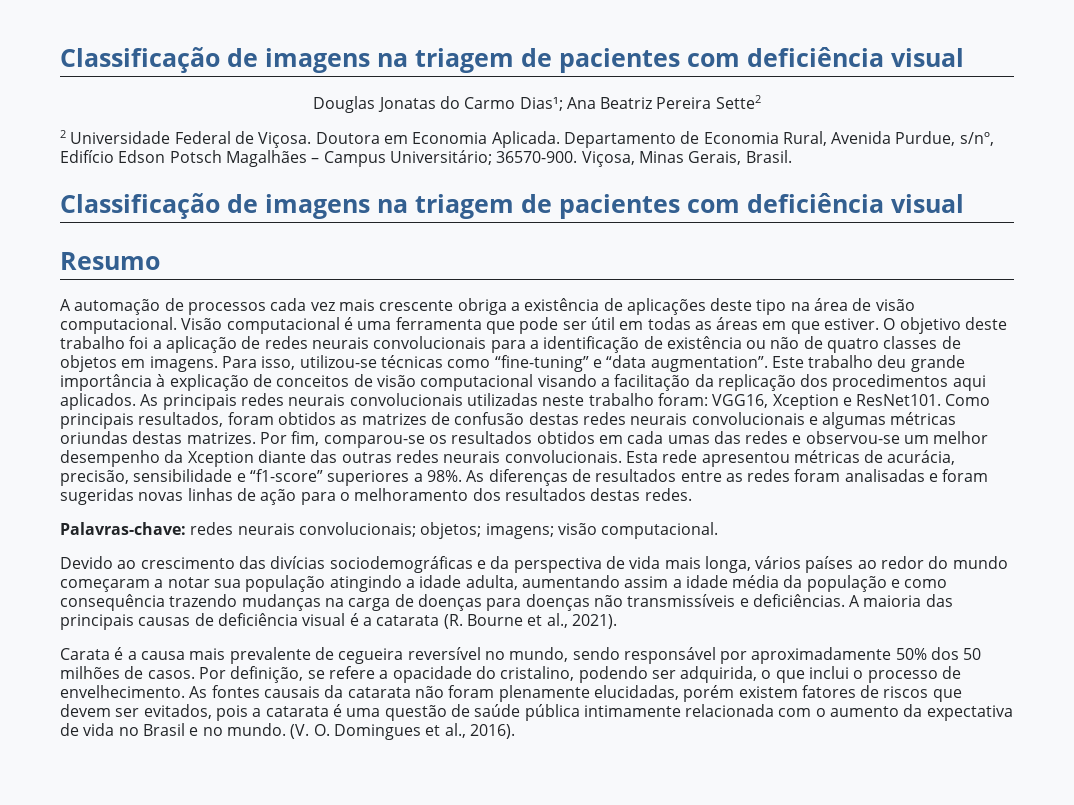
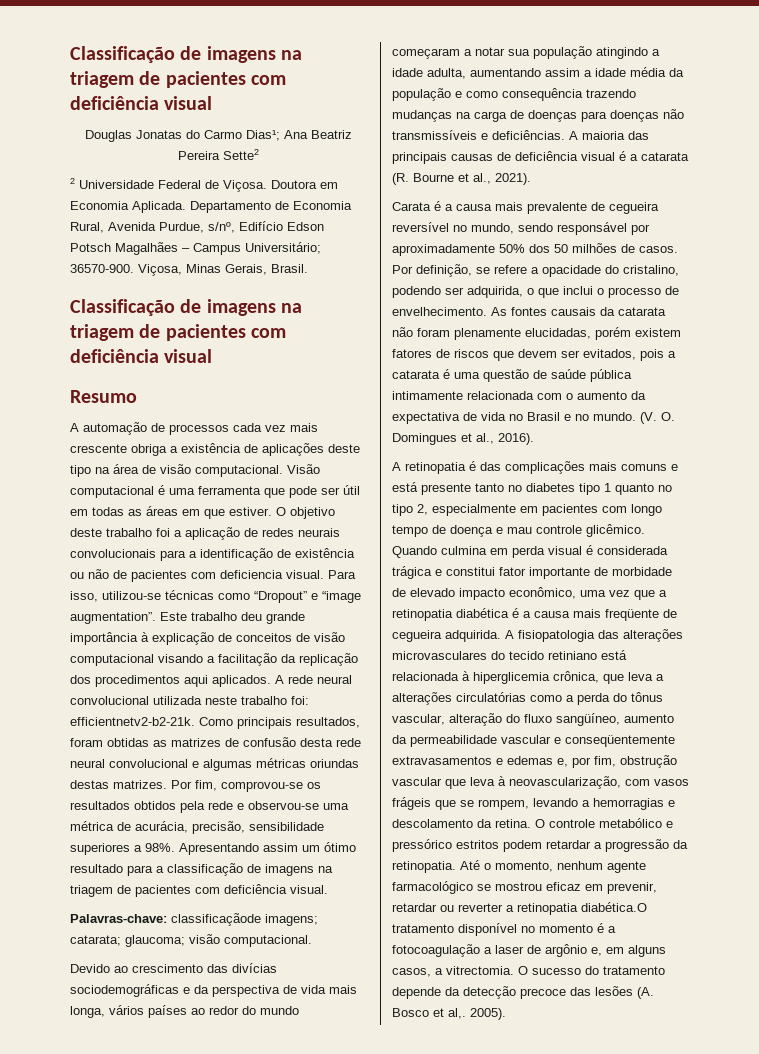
- O objetivo deste trabalho foi a aplicação de redes neurais convolucionais para a identificação de existência ou não de quatro classes de objetos em imagens.
+ O objetivo deste trabalho foi a aplicação de redes neurais convolucionais para a identificação de existência ou não de pacientes com deficiencia visual.
- Para isso, utilizou-se técnicas como “fine-tuning” e “data augmentation”.
+ Para isso, utilizou-se técnicas como “Dropout” e “image augmentation”.
- As principais redes neurais convolucionais utilizadas neste trabalho foram: VGG16, Xception e ResNet101.
+ A rede neural convolucional utilizada neste trabalho foi: efficientnetv2-b2-21k.
- Como principais resultados, foram obtidos as matrizes de confusão destas redes neurais convolucionais e algumas métricas oriundas destas matrizes.
+ Como principais resultados, foram obtidas as matrizes de confusão desta rede neural convolucional e algumas métricas oriundas destas matrizes.
- Por fim, comparou-se os resultados obtidos em cada umas das redes e observou-se um melhor desempenho da Xception diante das outras redes neurais convolucionais. Esta rede apresentou métricas de acurácia, precisão, sensibilidade e “f1-score” superiores a 98%.
+ Por fim, comprovou-se os resultados obtidos pela rede e observou-se uma métrica de acurácia, precisão, sensibilidade superiores a 98%.
- As diferenças de resultados entre as redes foram analisadas e foram sugeridas novas linhas de ação para o melhoramento dos resultados destas redes.
- Palavras-chave: redes neurais convolucionais; objetos; imagens; visão computacional.
+ Apresentando assim um ótimo resultado para a classificação de imagens na triagem de pacientes com deficiência visual.
+ Palavras-chave: classificaçãode imagens; catarata; glaucoma; visão computacional.
+ A retinopatia é das complicações mais comuns e está presente tanto no diabetes tipo 1 quanto no tipo 2, especialmente em pacientes com longo tempo de doença e mau controle glicêmico. Quando culmina em perda visual é considerada trágica e constitui fator importante de morbidade de elevado impacto econômico, uma vez que a retinopatia diabética é a causa mais freqüente de cegueira adquirida. A fisiopatologia das alterações microvasculares do tecido retiniano está relacionada à hiperglicemia crônica, que leva a alterações circulatórias como a perda do tônus vascular, alteração do fluxo sangüíneo, aumento da permeabilidade vascular e conseqüentemente extravasamentos e edemas e, por fim, obstrução vascular que leva à neovascularização, com vasos frágeis que se rompem, levando a hemorragias e descolamento da retina. O controle metabólico e pressórico estritos podem retardar a progressão da retinopatia. Até o momento, nenhum agente farmacológico se mostrou eficaz em prevenir, retardar ou reverter a retinopatia diabética.O tratamento disponível no momento é a fotocoagulação a laser de argônio e, em alguns casos, a vitrectomia. O sucesso do tratamento depende da detecção precoce das lesões (A. Bosco et al,. 2005).

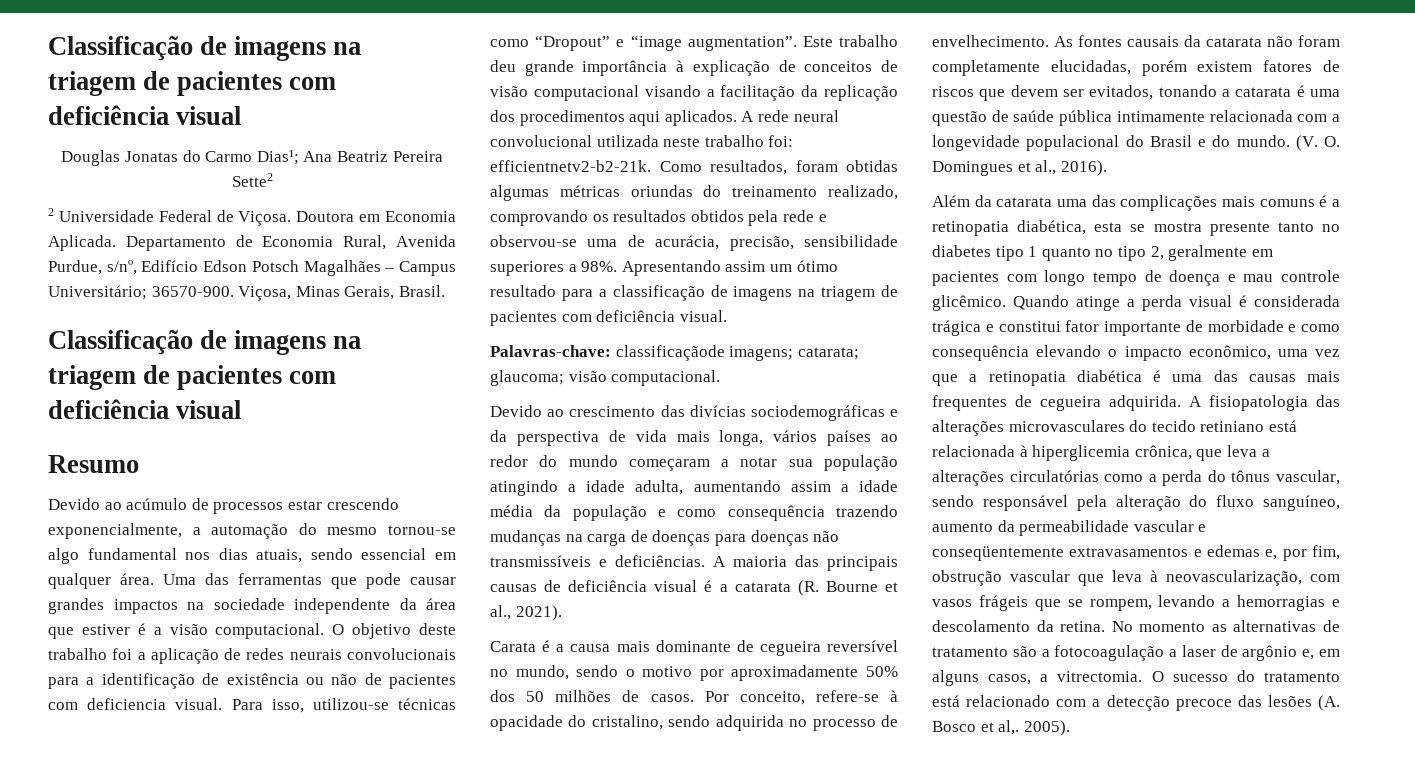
- A automação de processos cada vez mais crescente obriga a existência de aplicações deste tipo na área de visão computacional. Visão computacional é uma ferramenta que pode ser útil em todas as áreas em que estiver.
+ Devido ao acúmulo de processos estar crescendo exponencialmente, a automação do mesmo tornou-se algo fundamental nos dias atuais, sendo essencial em qualquer área. Uma das ferramentas que pode causar grandes impactos na sociedade independente da área que estiver é a visão computacional.
- Como principais resultados, foram obtidas as matrizes de confusão desta rede neural convolucional e algumas métricas oriundas destas matrizes. Por fim, comprovou-se os resultados obtidos pela rede e observou-se uma métrica de acurácia, precisão, sensibilidade superiores a 98%.
+ Como resultados, foram obtidas algumas métricas oriundas do treinamento realizado, comprovando os resultados obtidos pela rede e observou-se uma de acurácia, precisão, sensibilidade superiores a 98%.
- Carata é a causa mais prevalente de cegueira reversível no mundo, sendo responsável por aproximadamente 50% dos 50 milhões de casos.
+ Carata é a causa mais dominante de cegueira reversível no mundo, sendo o motivo por aproximadamente 50% dos 50 milhões de casos.
- Por definição, se refere a opacidade do cristalino, podendo ser adquirida, o que inclui o processo de envelhecimento.
+ Por conceito, refere-se à opacidade do cristalino, sendo adquirida no processo de envelhecimento.
- As fontes causais da catarata não foram plenamente elucidadas, porém existem fatores de riscos que devem ser evitados, pois a catarata é uma questão de saúde pública intimamente relacionada com o aumento da expectativa de vida no Brasil e no mundo.
+ As fontes causais da catarata não foram completamente elucidadas, porém existem fatores de riscos que devem ser evitados, tonando a catarata é uma questão de saúde pública intimamente relacionada com a longevidade populacional do Brasil e do mundo.
- A retinopatia é das complicações mais comuns e está presente tanto no diabetes tipo 1 quanto no tipo 2, especialmente em pacientes com longo tempo de doença e mau controle glicêmico.
+ Além da catarata uma das complicações mais comuns é a retinopatia diabética, esta se mostra presente tanto no diabetes tipo 1 quanto no tipo 2, geralmente em pacientes com longo tempo de doença e mau controle glicêmico.
- Quando culmina em perda visual é considerada trágica e constitui fator importante de morbidade de elevado impacto econômico, uma vez que a retinopatia diabética é a causa mais freqüente de cegueira adquirida.
+ Quando atinge a perda visual é considerada trágica e constitui fator importante de morbidade e como consequência elevando o impacto econômico, uma vez que a retinopatia diabética é uma das causas mais frequentes de cegueira adquirida.
- A fisiopatologia das alterações microvasculares do tecido retiniano está relacionada à hiperglicemia crônica, que leva a alterações circulatórias como a perda do tônus vascular, alteração do fluxo sangüíneo, aumento da permeabilidade vascular e conseqüentemente extravasamentos e edemas e, por fim, obstrução vascular que leva à neovascularização, com vasos frágeis que se rompem, levando a hemorragias e descolamento da retina.
+ A fisiopatologia das alterações microvasculares do tecido retiniano está relacionada à hiperglicemia crônica, que leva a alterações circulatórias como a perda do tônus vascular, sendo responsável pela alteração do fluxo sanguíneo, aumento da permeabilidade vascular e conseqüentemente extravasamentos e edemas e, por fim, obstrução vascular que leva à neovascularização, com vasos frágeis que se rompem, levando a hemorragias e descolamento da retina.
- O controle metabólico e pressórico estritos podem retardar a progressão da retinopatia. Até o momento, nenhum agente farmacológico se mostrou eficaz em prevenir, retardar ou reverter a retinopatia diabética.O tratamento disponível no momento é a fotocoagulação a laser de argônio e, em alguns casos, a vitrectomia.
+ No momento as alternativas de tratamento são a fotocoagulação a laser de argônio e, em alguns casos, a vitrectomia.
- O sucesso do tratamento depende da detecção precoce das lesões (A. Bosco et al,.
+ O sucesso do tratamento está relacionado com a detecção precoce das lesões (A. Bosco et al,.

